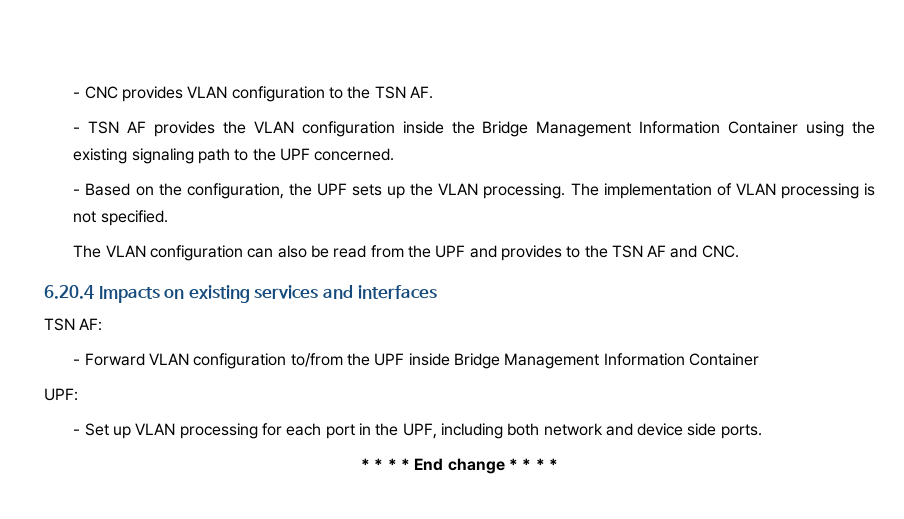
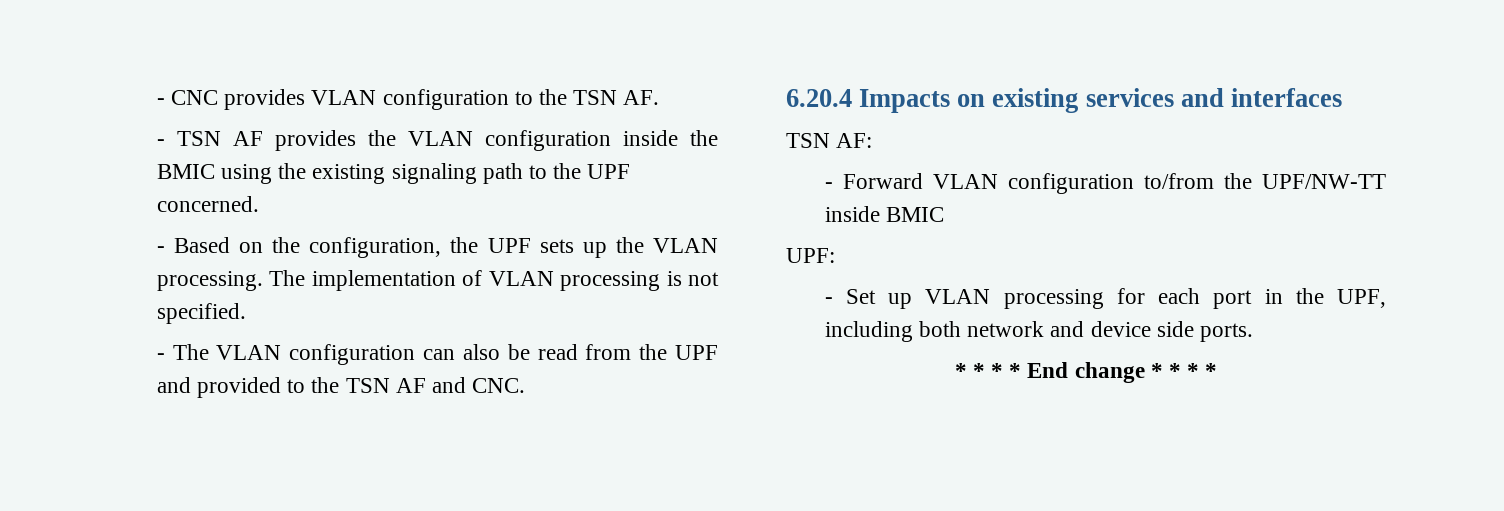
- - TSN AF provides the VLAN configuration inside the Bridge Management Information Container using the existing signaling path to the UPF concerned.
+ - TSN AF provides the VLAN configuration inside the BMIC using the existing signaling path to the UPF concerned.
- The VLAN configuration can also be read from the UPF and provides to the TSN AF and CNC.
+ - The VLAN configuration can also be read from the UPF and provided to the TSN AF and CNC.
- - Forward VLAN configuration to/from the UPF inside Bridge Management Information Container
+ - Forward VLAN configuration to/from the UPF/NW-TT inside BMIC

